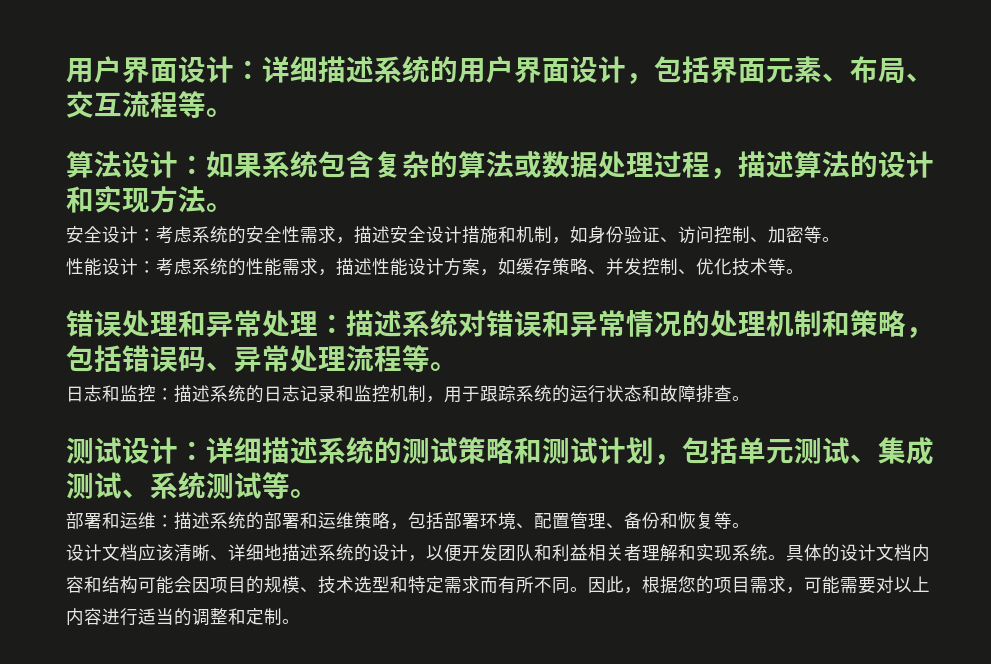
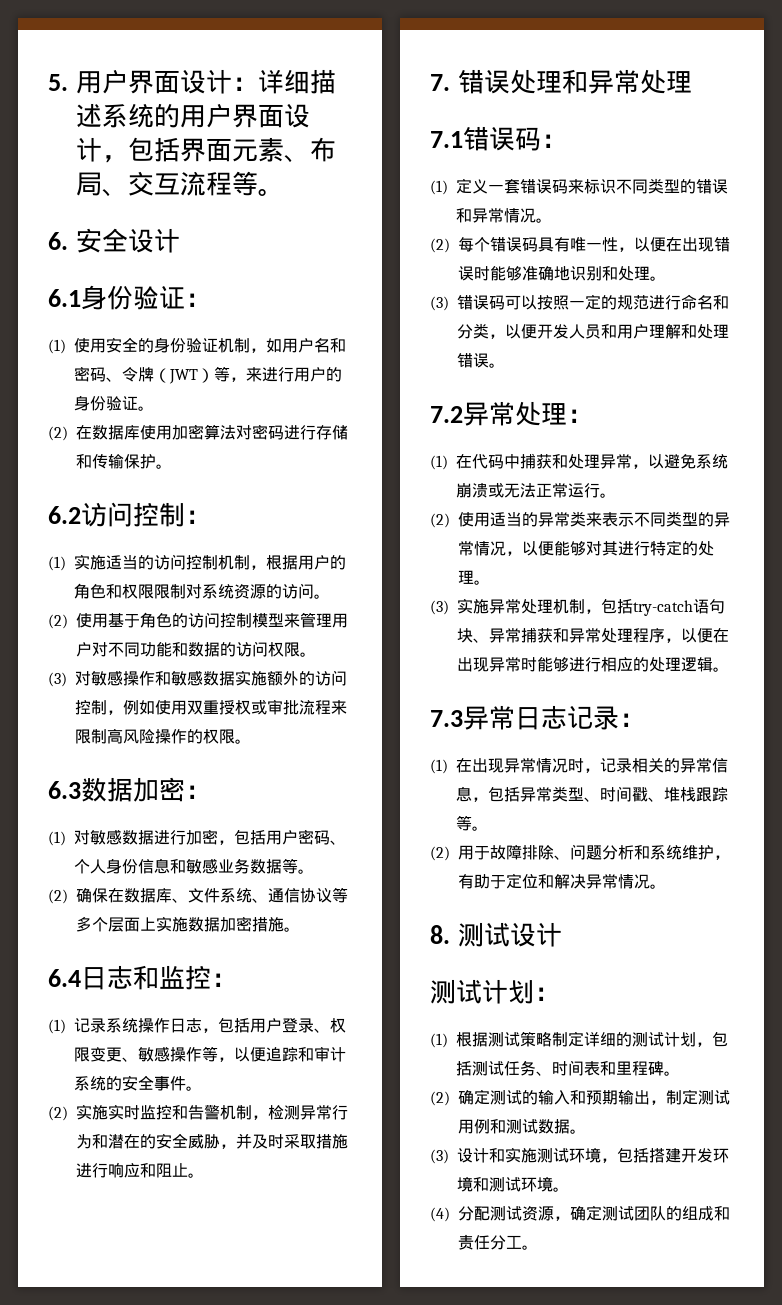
- 用户界面设计：详细描述系统的用户界面设计，包括界面元素、布局、交互流程等。
+ 5.用户界面设计：详细描述系统的用户界面设计，包括界面元素、布局、交互流程等。
- 算法设计：如果系统包含复杂的算法或数据处理过程，描述算法的设计和实现方法。
- 安全设计：考虑系统的安全性需求，描述安全设计措施和机制，如身份验证、访问控制、加密等。
- 性能设计：考虑系统的性能需求，描述性能设计方案，如缓存策略、并发控制、优化技术等。
- 错误处理和异常处理：描述系统对错误和异常情况的处理机制和策略，包括错误码、异常处理流程等。
- 日志和监控：描述系统的日志记录和监控机制，用于跟踪系统的运行状态和故障排查。
- 测试设计：详细描述系统的测试策略和测试计划，包括单元测试、集成测试、系统测试等。
- 部署和运维：描述系统的部署和运维策略，包括部署环境、配置管理、备份和恢复等。
- 设计文档应该清晰、详细地描述系统的设计，以便开发团队和利益相关者理解和实现系统。具体的设计文档内容和结构可能会因项目的规模、技术选型和特定需求而有所不同。因此，根据您的项目需求，可能需要对以上内容进行适当的调整和定制。
+ 6.安全设计
+ 6.1身份验证：
+ (1)使用安全的身份验证机制，如用户名和密码、令牌（JWT）等，来进行用户的身份验证。
+ (2)在数据库使用加密算法对密码进行存储和传输保护。
+ 6.2访问控制：
+ (1)实施适当的访问控制机制，根据用户的角色和权限限制对系统资源的访问。
+ (2)使用基于角色的访问控制模型来管理用户对不同功能和数据的访问权限。
+ (3)对敏感操作和敏感数据实施额外的访问控制，例如使用双重授权或审批流程来限制高风险操作的权限。
+ 6.3数据加密：
+ (1)对敏感数据进行加密，包括用户密码、个人身份信息和敏感业务数据等。
+ (2)确保在数据库、文件系统、通信协议等多个层面上实施数据加密措施。
+ 6.4日志和监控：
+ (1)记录系统操作日志，包括用户登录、权限变更、敏感操作等，以便追踪和审计系统的安全事件。
+ (2)实施实时监控和告警机制，检测异常行为和潜在的安全威胁，并及时采取措施进行响应和阻止。
+ 7.错误处理和异常处理
+ 7.1错误码：
+ (1)定义一套错误码来标识不同类型的错误和异常情况。
+ (2)每个错误码具有唯一性，以便在出现错误时能够准确地识别和处理。
+ (3)错误码可以按照一定的规范进行命名和分类，以便开发人员和用户理解和处理错误。
+ 7.2异常处理：
+ (1)在代码中捕获和处理异常，以避免系统崩溃或无法正常运行。
+ (2)使用适当的异常类来表示不同类型的异常情况，以便能够对其进行特定的处理。
+ (3)实施异常处理机制，包括try-catch语句块、异常捕获和异常处理程序，以便在出现异常时能够进行相应的处理逻辑。
+ 7.3异常日志记录：
+ (1)在出现异常情况时，记录相关的异常信息，包括异常类型、时间戳、堆栈跟踪等。
+ (2)用于故障排除、问题分析和系统维护，有助于定位和解决异常情况。
+ 8.测试设计
+ 测试计划：
+ (1)根据测试策略制定详细的测试计划，包括测试任务、时间表和里程碑。
+ (2)确定测试的输入和预期输出，制定测试用例和测试数据。
+ (3)设计和实施测试环境，包括搭建开发环境和测试环境。
+ (4)分配测试资源，确定测试团队的组成和责任分工。

